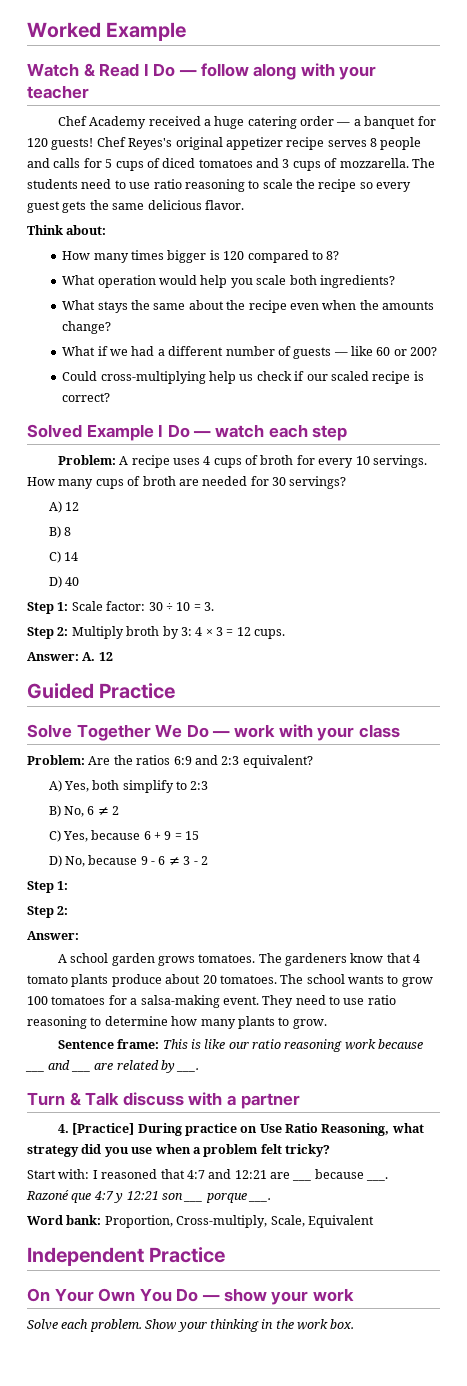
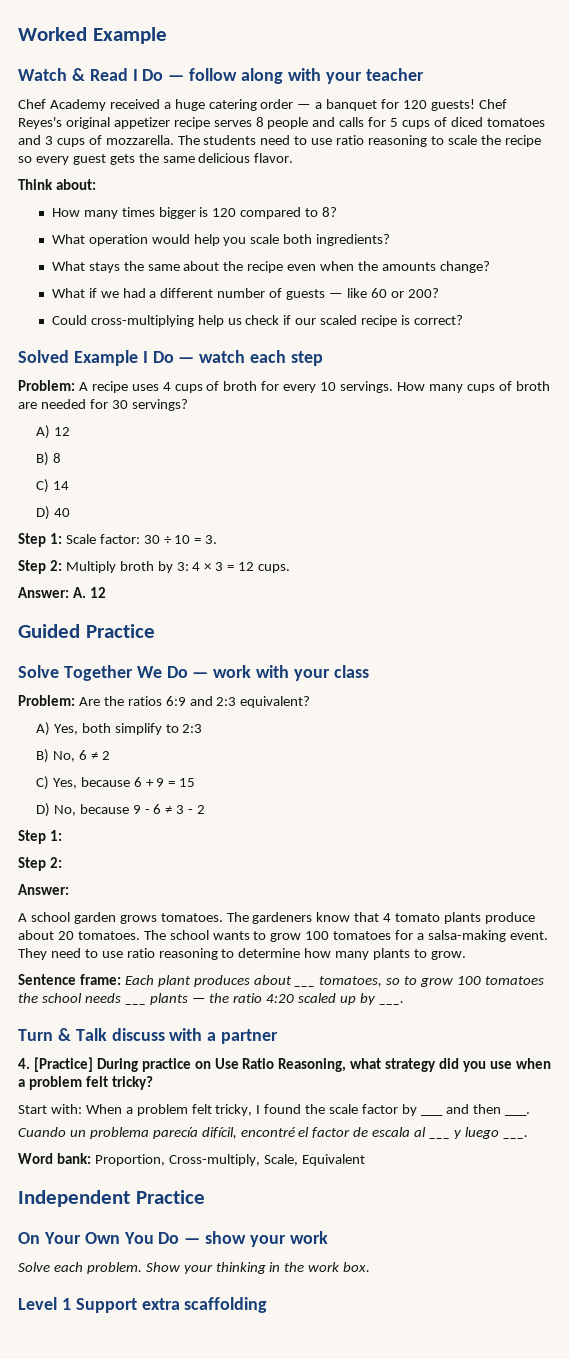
- Sentence frame: This is like our ratio reasoning work because ___ and ___ are related by ___.
+ Sentence frame: Each plant produces about ___ tomatoes, so to grow 100 tomatoes the school needs ___ plants — the ratio 4:20 scaled up by ___.
- Start with: I reasoned that 4:7 and 12:21 are ___ because ___.
- Razoné que 4:7 y 12:21 son ___ porque ___.
+ Start with: When a problem felt tricky, I found the scale factor by ___ and then ___.
+ Cuando un problema parecía difícil, encontré el factor de escala al ___ y luego ___.
+ Level 1 Support extra scaffolding

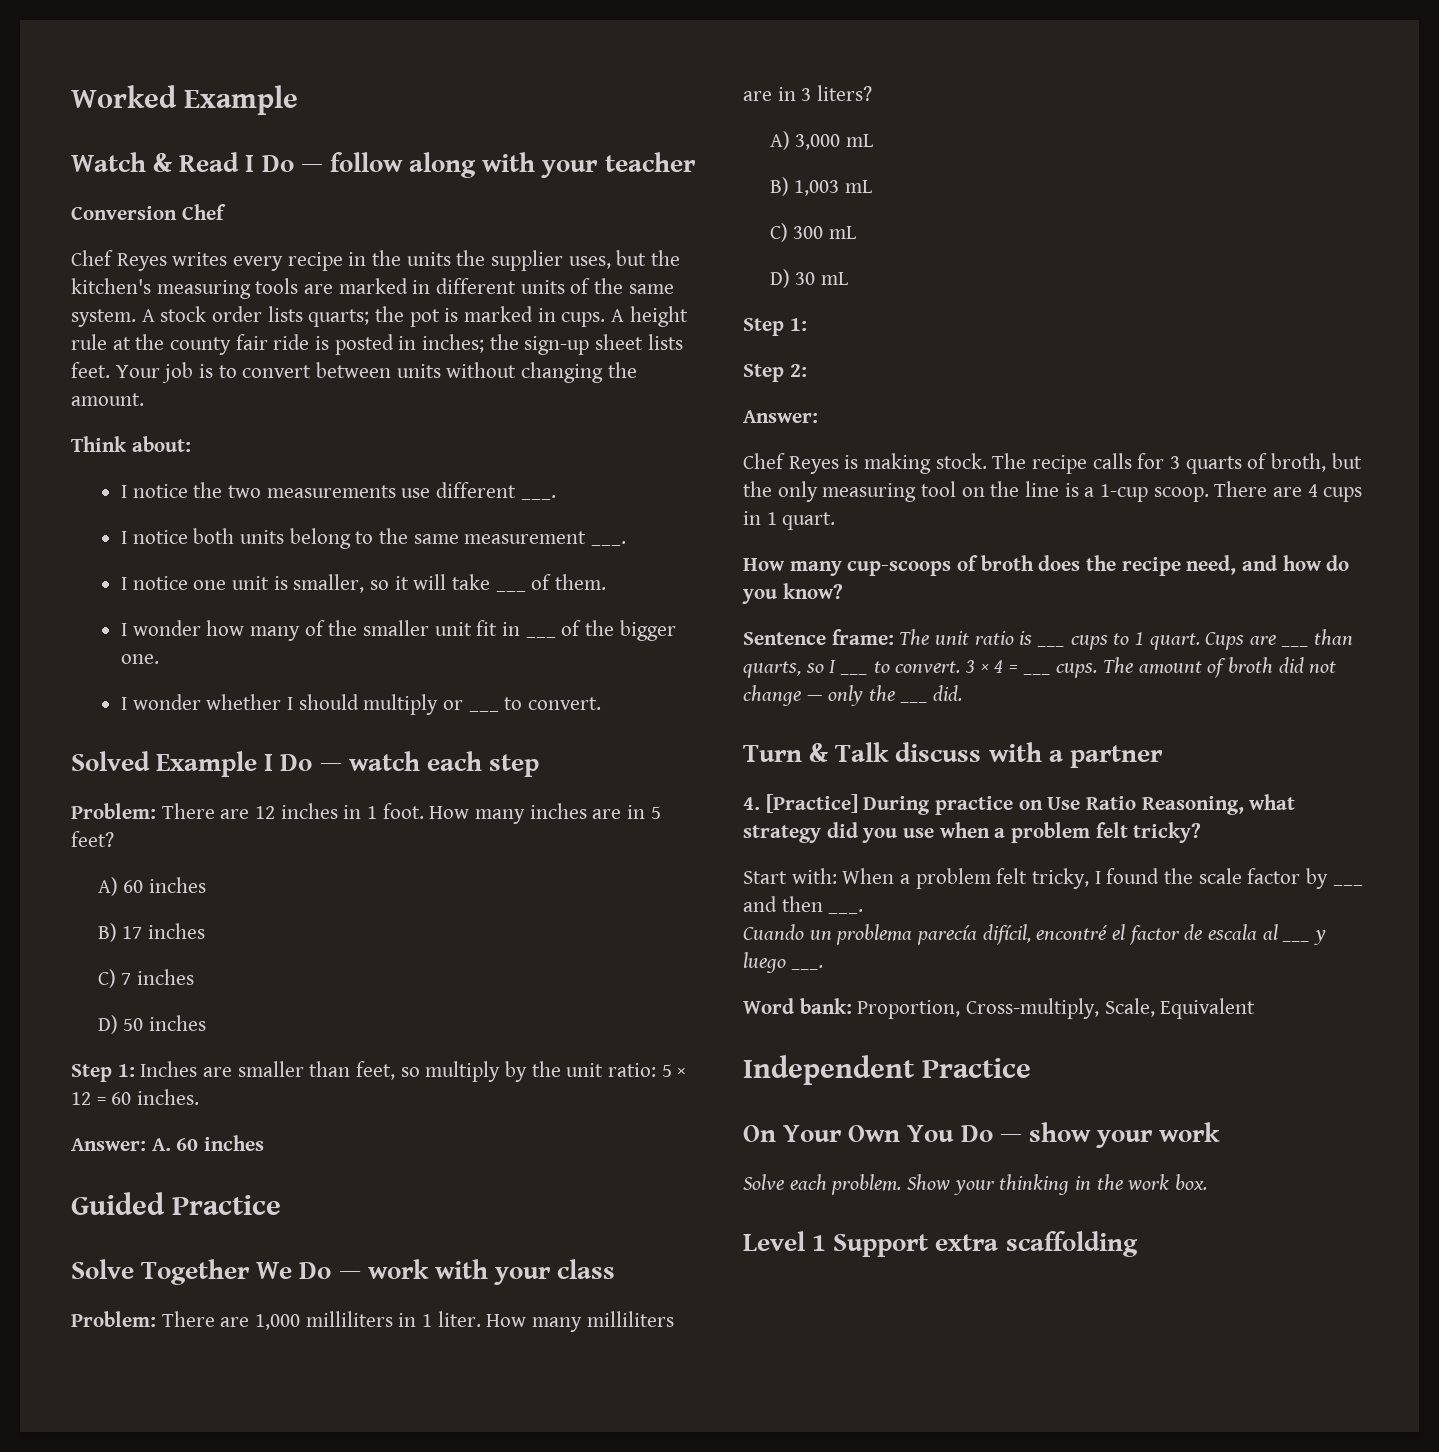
- Chef Academy received a huge catering order — a banquet for 120 guests! Chef Reyes's original appetizer recipe serves 8 people and calls for 5 cups of diced tomatoes and 3 cups of mozzarella. The students need to use ratio reasoning to scale the recipe so every guest gets the same delicious flavor.
+ Conversion Chef
+ Chef Reyes writes every recipe in the units the supplier uses, but the kitchen's measuring tools are marked in different units of the same system. A stock order lists quarts; the pot is marked in cups. A height rule at the county fair ride is posted in inches; the sign-up sheet lists feet. Your job is to convert between units without changing the amount.
  Think about:
- How many times bigger is 120 compared to 8?
- What operation would help you scale both ingredients?
- What stays the same about the recipe even when the amounts change?
- What if we had a different number of guests — like 60 or 200?
- Could cross-multiplying help us check if our scaled recipe is correct?
+ I notice the two measurements use different ___.
+ I notice both units belong to the same measurement ___.
+ I notice one unit is smaller, so it will take ___ of them.
+ I wonder how many of the smaller unit fit in ___ of the bigger one.
+ I wonder whether I should multiply or ___ to convert.
- Problem: A recipe uses 4 cups of broth for every 10 servings. How many cups of broth are needed for 30 servings?
- A) 12
- B) 8
- C) 14
- D) 40
- Step 1: Scale factor: 30 ÷ 10 = 3.
- Step 2: Multiply broth by 3: 4 × 3 = 12 cups.
+ Problem: There are 12 inches in 1 foot. How many inches are in 5 feet?
+ A) 60 inches
+ B) 17 inches
+ C) 7 inches
+ D) 50 inches
+ Step 1: Inches are smaller than feet, so multiply by the unit ratio: 5 × 12 = 60 inches.
- Answer: A. 12
+ Answer: A. 60 inches
- Problem: Are the ratios 6:9 and 2:3 equivalent?
- A) Yes, both simplify to 2:3
- B) No, 6 ≠ 2
- C) Yes, because 6 + 9 = 15
- D) No, because 9 - 6 ≠ 3 - 2
+ Problem: There are 1,000 milliliters in 1 liter. How many milliliters are in 3 liters?
+ A) 3,000 mL
+ B) 1,003 mL
+ C) 300 mL
+ D) 30 mL
- A school garden grows tomatoes. The gardeners know that 4 tomato plants produce about 20 tomatoes. The school wants to grow 100 tomatoes for a salsa-making event. They need to use ratio reasoning to determine how many plants to grow.
- Sentence frame: Each plant produces about ___ tomatoes, so to grow 100 tomatoes the school needs ___ plants — the ratio 4:20 scaled up by ___.
+ Chef Reyes is making stock. The recipe calls for 3 quarts of broth, but the only measuring tool on the line is a 1-cup scoop. There are 4 cups in 1 quart.
+ How many cup-scoops of broth does the recipe need, and how do you know?
+ Sentence frame: The unit ratio is ___ cups to 1 quart. Cups are ___ than quarts, so I ___ to convert. 3 × 4 = ___ cups. The amount of broth did not change — only the ___ did.

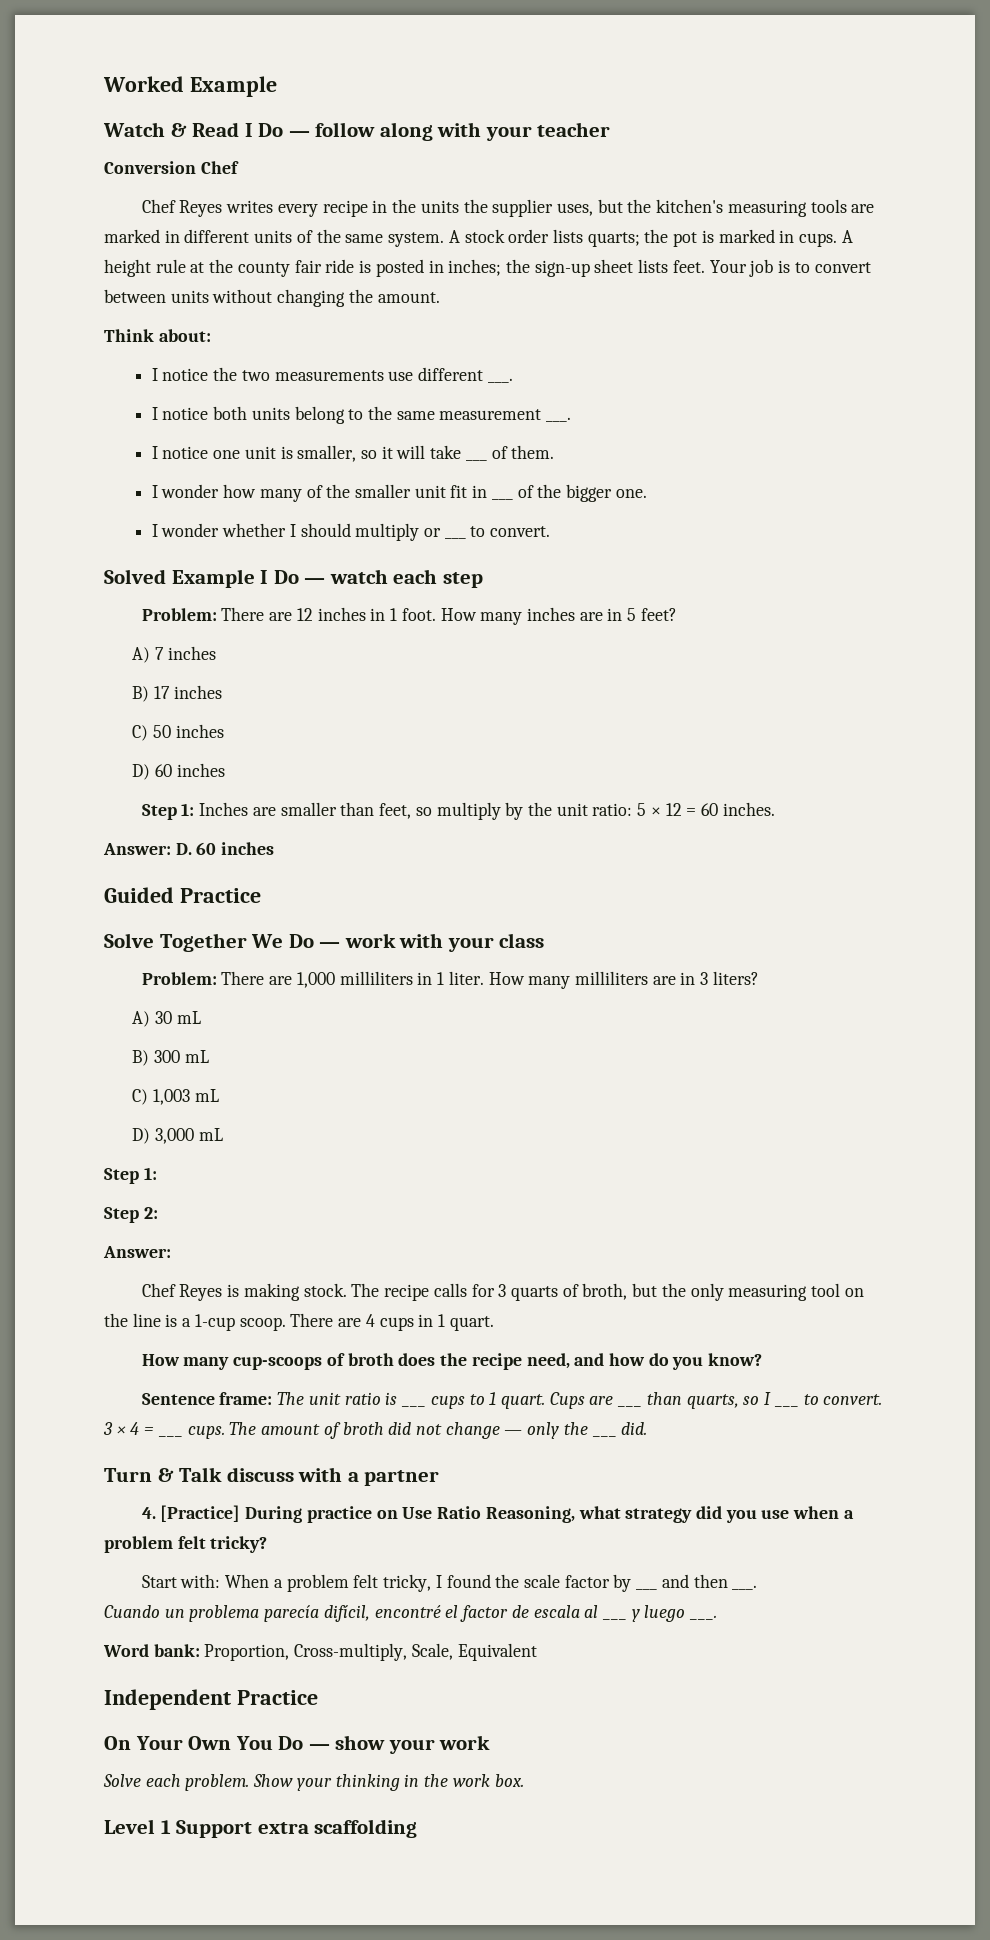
- A) 60 inches
+ A) 7 inches
- C) 7 inches
+ C) 50 inches
- D) 50 inches
+ D) 60 inches
- Answer: A. 60 inches
+ Answer: D. 60 inches
- A) 3,000 mL
+ A) 30 mL
- B) 1,003 mL
+ B) 300 mL
+ C) 1,003 mL
- C) 300 mL
- D) 30 mL
+ D) 3,000 mL

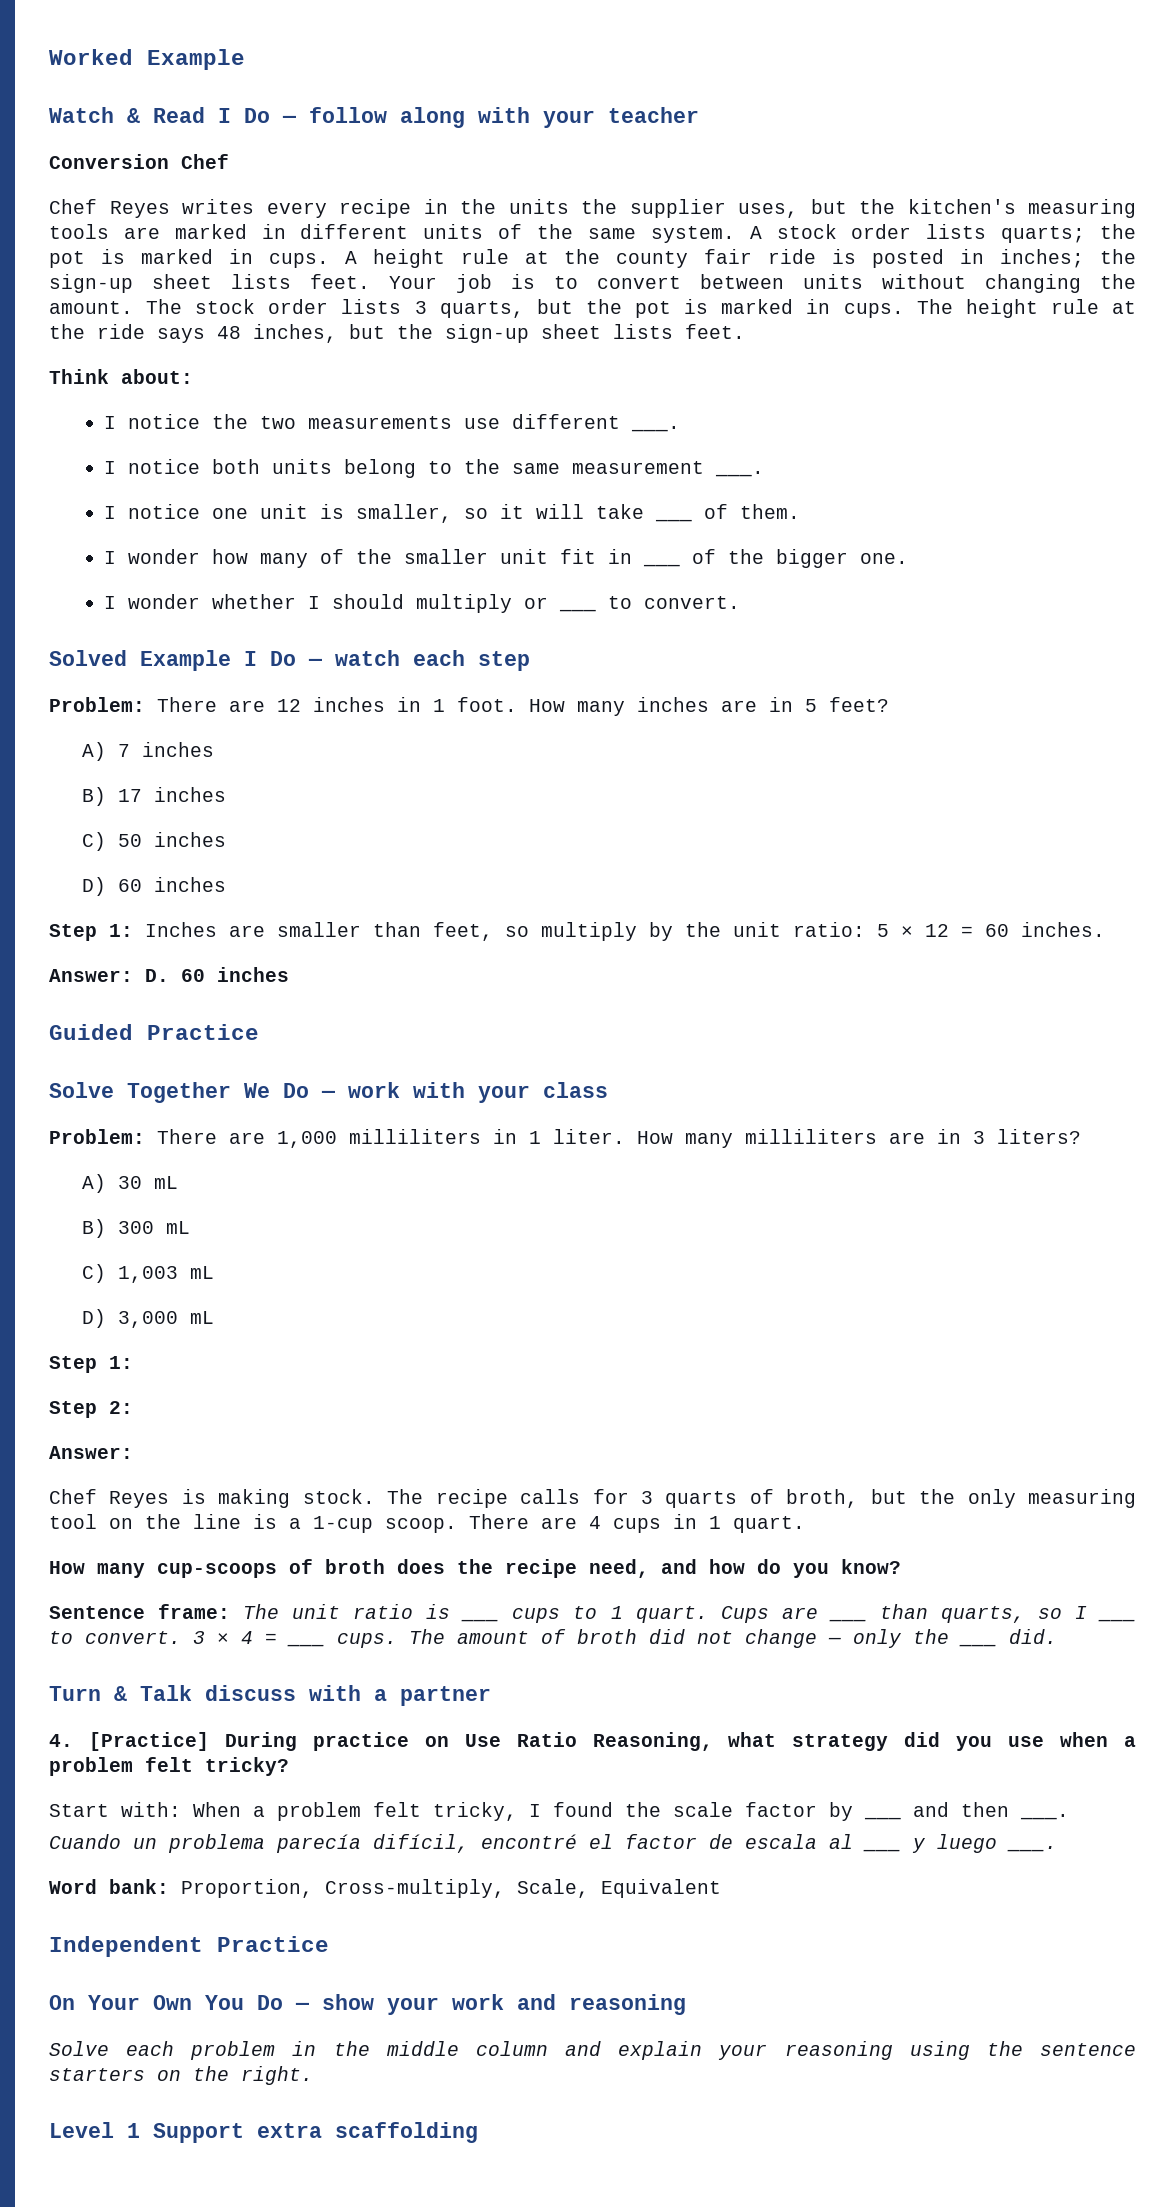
+ The stock order lists 3 quarts, but the pot is marked in cups. The height rule at the ride says 48 inches, but the sign-up sheet lists feet.
- On Your Own You Do — show your work
+ On Your Own You Do — show your work and reasoning
- Solve each problem. Show your thinking in the work box.
+ Solve each problem in the middle column and explain your reasoning using the sentence starters on the right.

